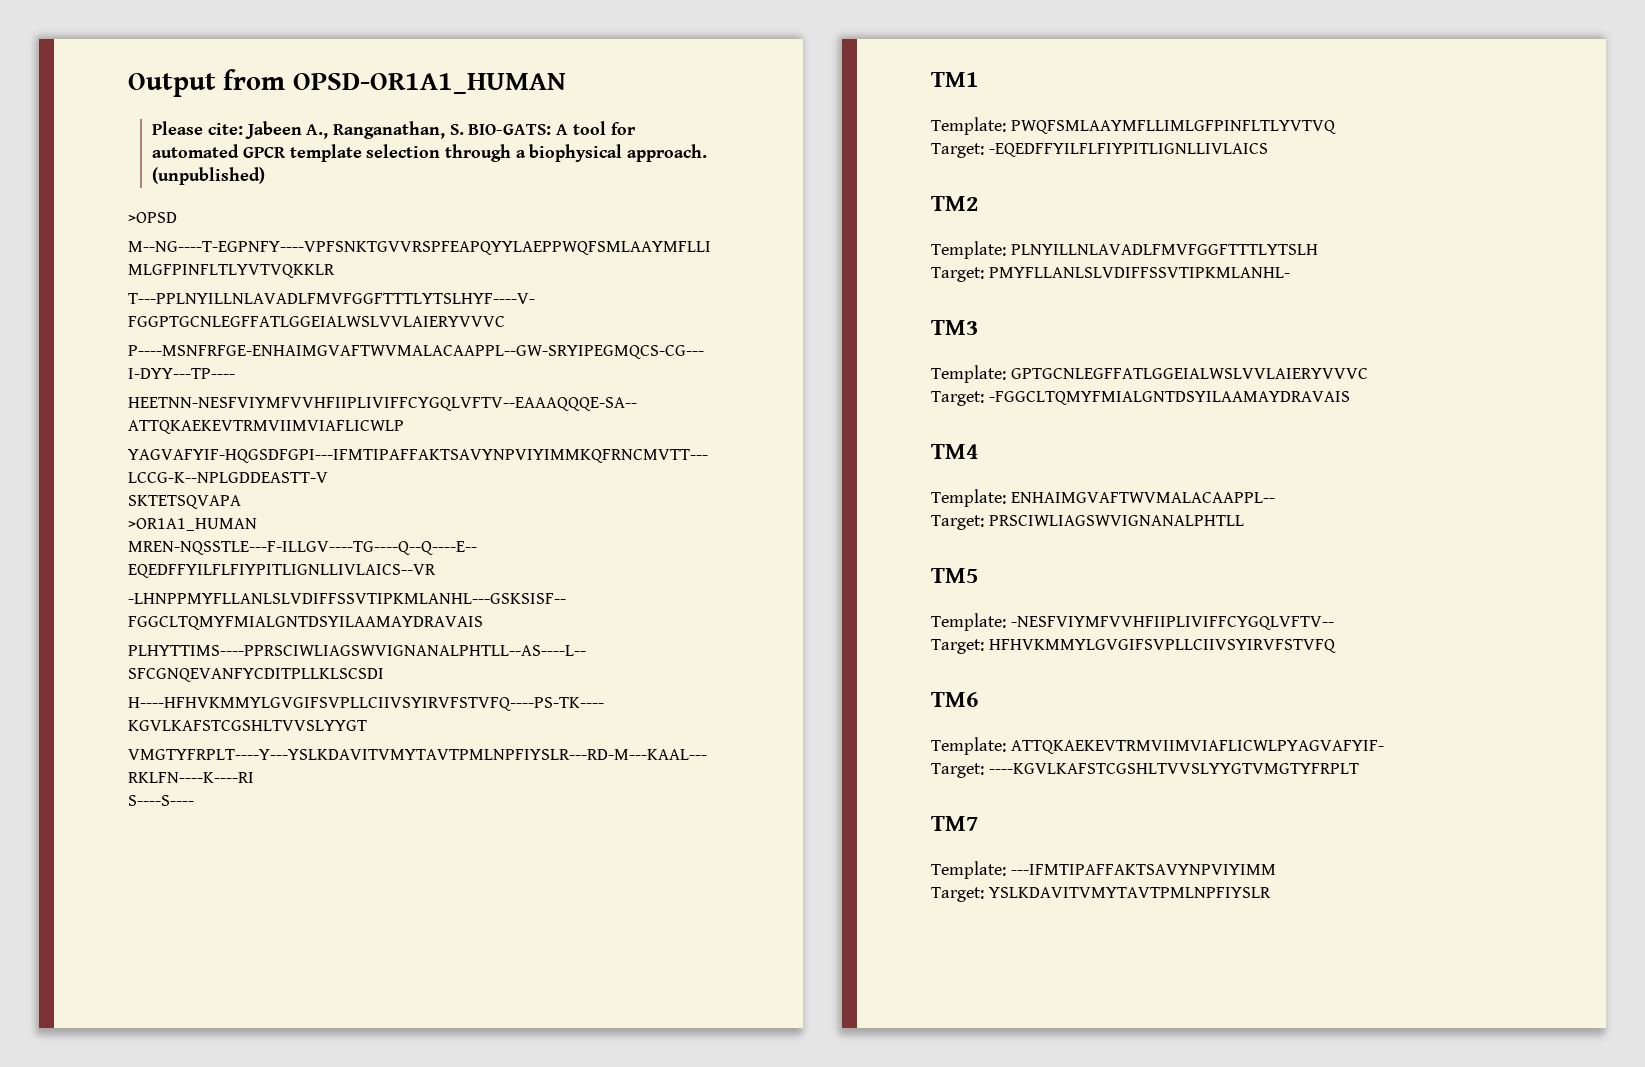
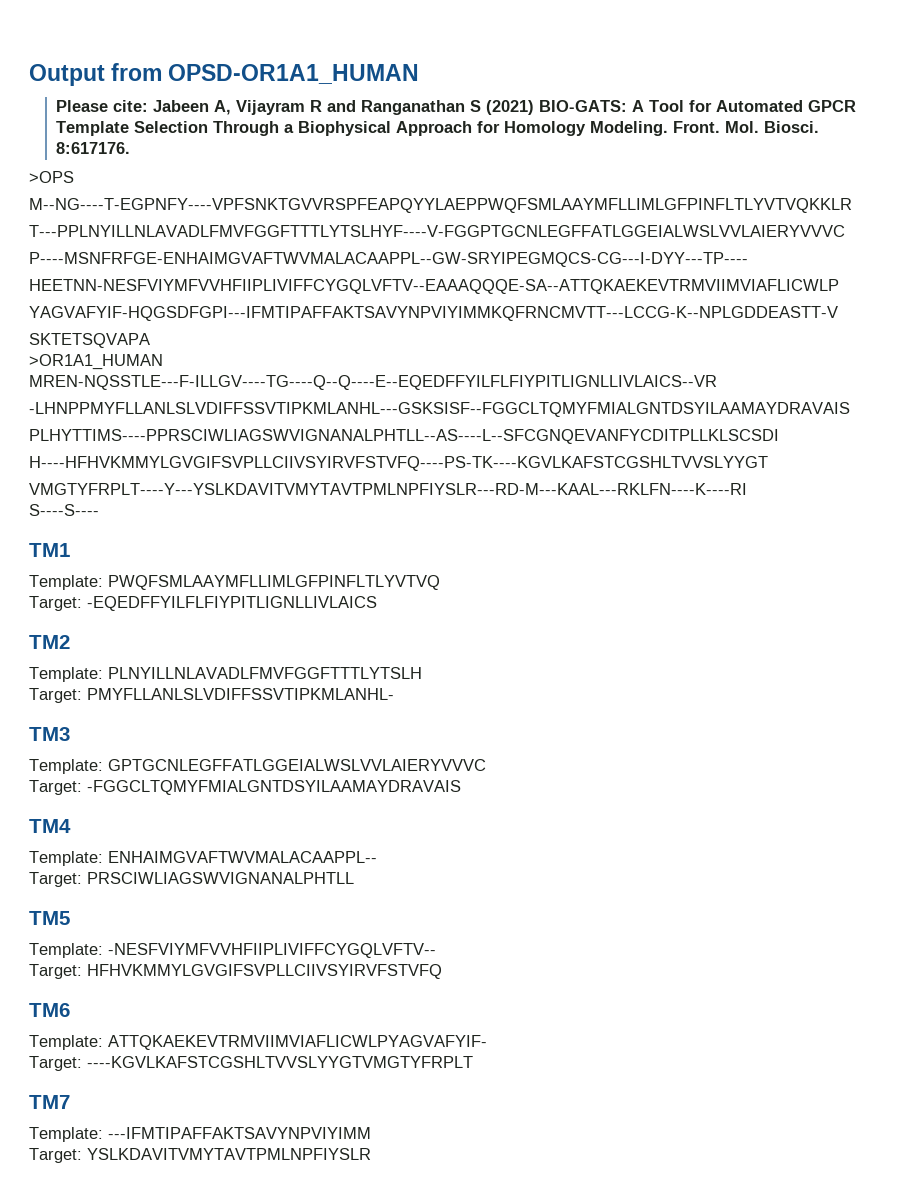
- Please cite: Jabeen A., Ranganathan, S. BIO-GATS: A tool for automated GPCR template selection through a biophysical approach. (unpublished)
- >OPSD
+ Please cite: Jabeen A, Vijayram R and Ranganathan S (2021) BIO-GATS: A Tool for Automated GPCR Template Selection Through a Biophysical Approach for Homology Modeling. Front. Mol. Biosci. 8:617176.
+ >OPS

